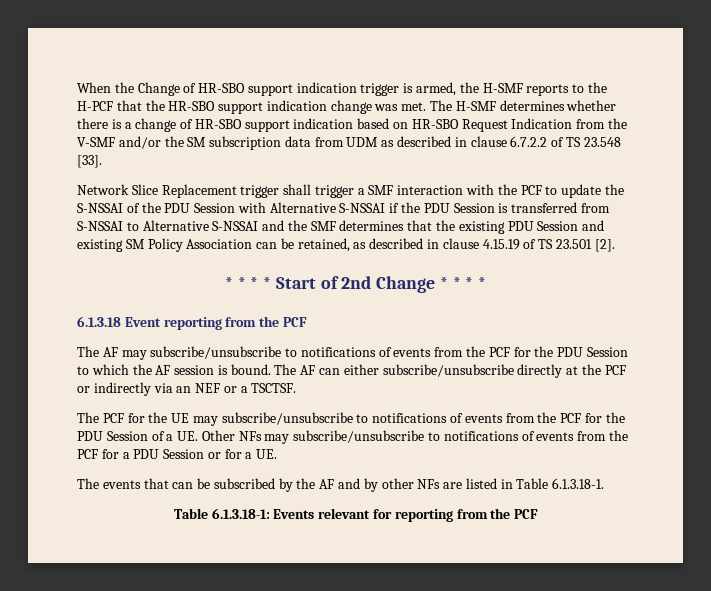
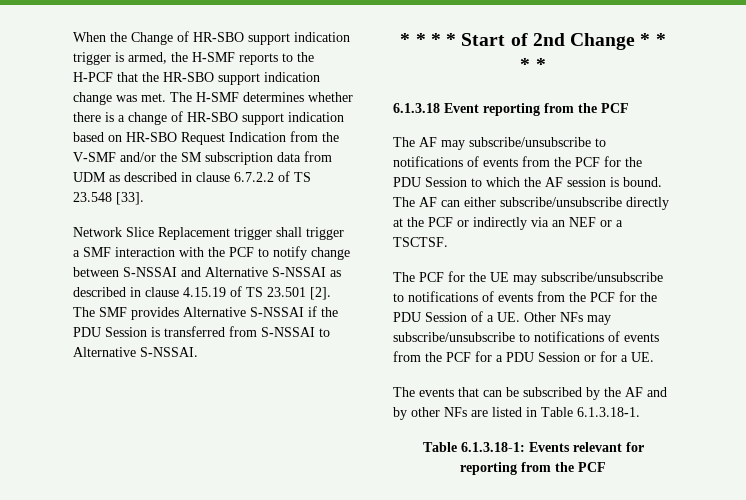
- Network Slice Replacement trigger shall trigger a SMF interaction with the PCF to update the S-NSSAI of the PDU Session with Alternative S-NSSAI if the PDU Session is transferred from S-NSSAI to Alternative S-NSSAI and the SMF determines that the existing PDU Session and existing SM Policy Association can be retained, as described in clause 4.15.19 of TS 23.501 [2].
+ Network Slice Replacement trigger shall trigger a SMF interaction with the PCF to notify change between S-NSSAI and Alternative S-NSSAI as described in clause 4.15.19 of TS 23.501 [2]. The SMF provides Alternative S-NSSAI if the PDU Session is transferred from S-NSSAI to Alternative S-NSSAI.

